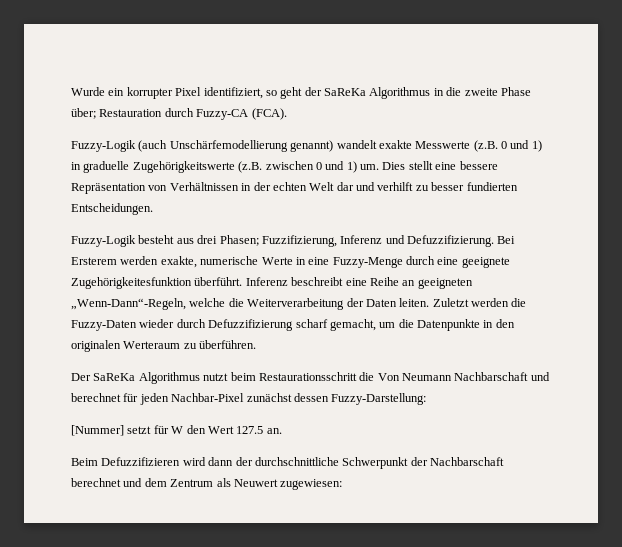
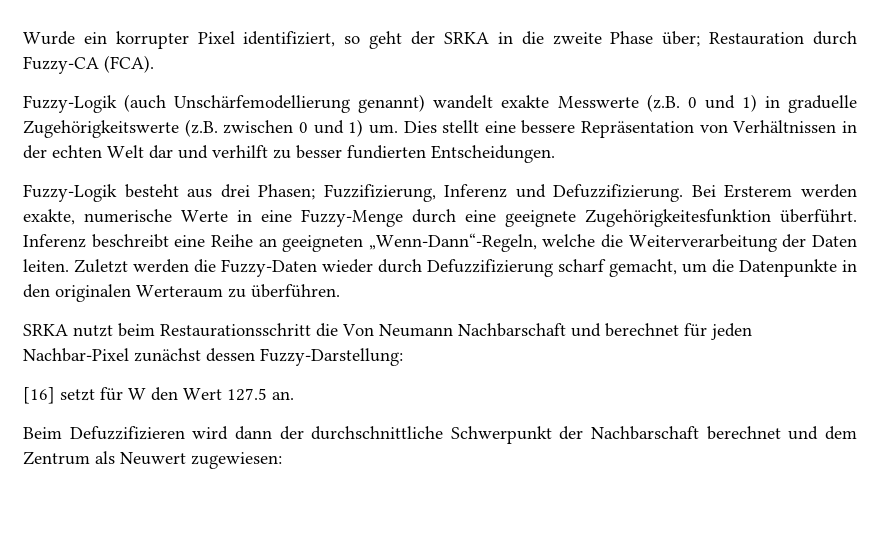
- Wurde ein korrupter Pixel identifiziert, so geht der SaReKa Algorithmus in die zweite Phase über; Restauration durch Fuzzy-CA (FCA).
+ Wurde ein korrupter Pixel identifiziert, so geht der SRKA in die zweite Phase über; Restauration durch Fuzzy-CA (FCA).
- Der SaReKa Algorithmus nutzt beim Restaurationsschritt die Von Neumann Nachbarschaft und berechnet für jeden Nachbar-Pixel zunächst dessen Fuzzy-Darstellung:
+ SRKA nutzt beim Restaurationsschritt die Von Neumann Nachbarschaft und berechnet für jeden Nachbar-Pixel zunächst dessen Fuzzy-Darstellung:
- [Nummer] setzt für W den Wert 127.5 an.
+ [16] setzt für W den Wert 127.5 an.

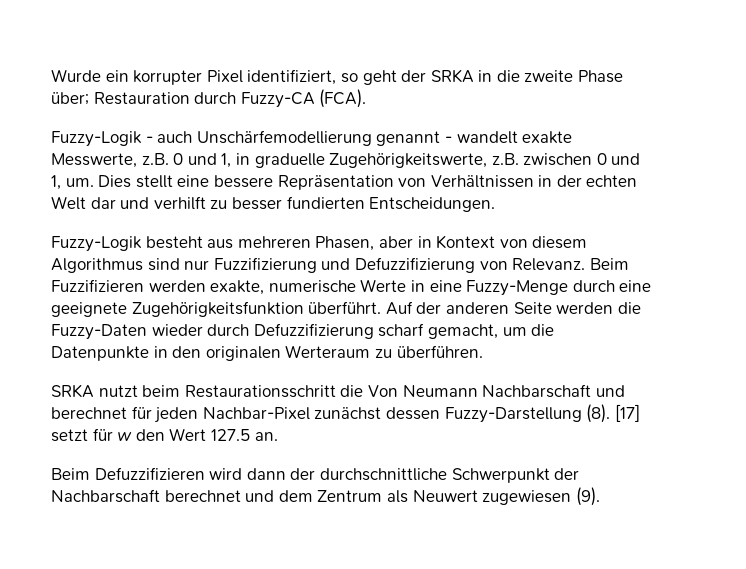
- Fuzzy-Logik (auch Unschärfemodellierung genannt) wandelt exakte Messwerte (z.B. 0 und 1) in graduelle Zugehörigkeitswerte (z.B. zwischen 0 und 1) um.
+ Fuzzy-Logik - auch Unschärfemodellierung genannt - wandelt exakte Messwerte, z.B. 0 und 1, in graduelle Zugehörigkeitswerte, z.B. zwischen 0 und 1, um.
- Fuzzy-Logik besteht aus drei Phasen; Fuzzifizierung, Inferenz und Defuzzifizierung. Bei Ersterem werden exakte, numerische Werte in eine Fuzzy-Menge durch eine geeignete Zugehörigkeitesfunktion überführt. Inferenz beschreibt eine Reihe an geeigneten „Wenn-Dann“-Regeln, welche die Weiterverarbeitung der Daten leiten. Zuletzt werden die Fuzzy-Daten wieder durch Defuzzifizierung scharf gemacht, um die Datenpunkte in den originalen Werteraum zu überführen.
+ Fuzzy-Logik besteht aus mehreren Phasen, aber in Kontext von diesem Algorithmus sind nur Fuzzifizierung und Defuzzifizierung von Relevanz. Beim Fuzzifizieren werden exakte, numerische Werte in eine Fuzzy-Menge durch eine geeignete Zugehörigkeitsfunktion überführt. Auf der anderen Seite werden die Fuzzy-Daten wieder durch Defuzzifizierung scharf gemacht, um die Datenpunkte in den originalen Werteraum zu überführen.
- SRKA nutzt beim Restaurationsschritt die Von Neumann Nachbarschaft und berechnet für jeden Nachbar-Pixel zunächst dessen Fuzzy-Darstellung:
- [16] setzt für W den Wert 127.5 an.
+ SRKA nutzt beim Restaurationsschritt die Von Neumann Nachbarschaft und berechnet für jeden Nachbar-Pixel zunächst dessen Fuzzy-Darstellung (8). [17] setzt für w den Wert 127.5 an.
- Beim Defuzzifizieren wird dann der durchschnittliche Schwerpunkt der Nachbarschaft berechnet und dem Zentrum als Neuwert zugewiesen:
+ Beim Defuzzifizieren wird dann der durchschnittliche Schwerpunkt der Nachbarschaft berechnet und dem Zentrum als Neuwert zugewiesen (9).

